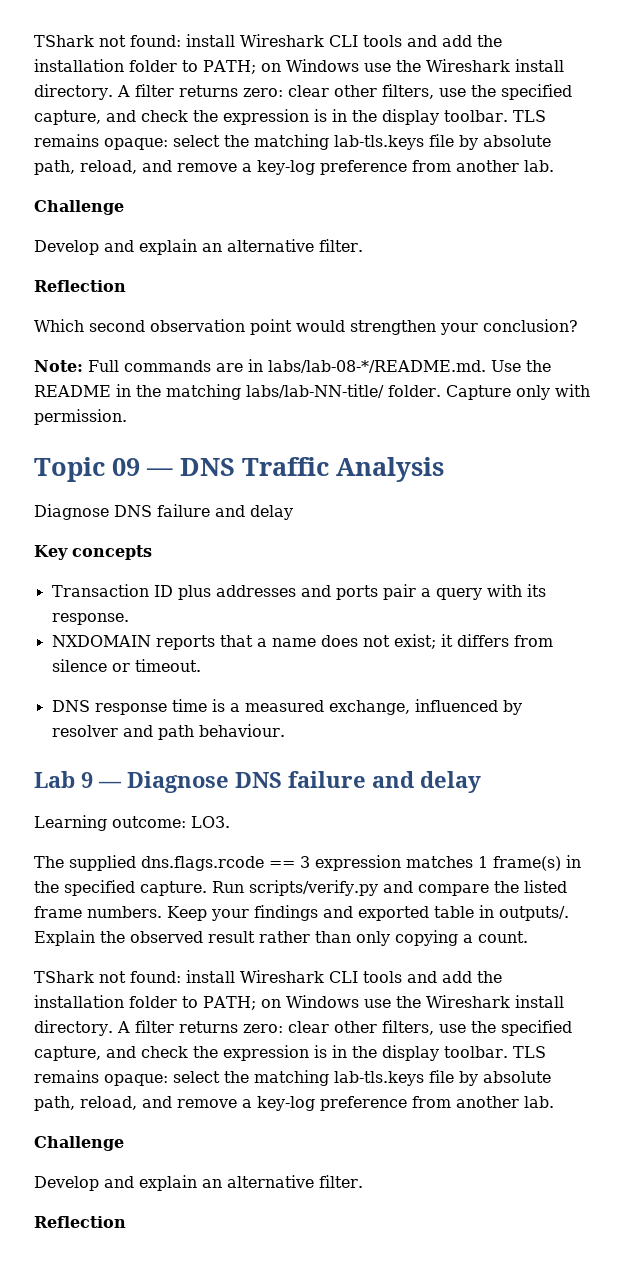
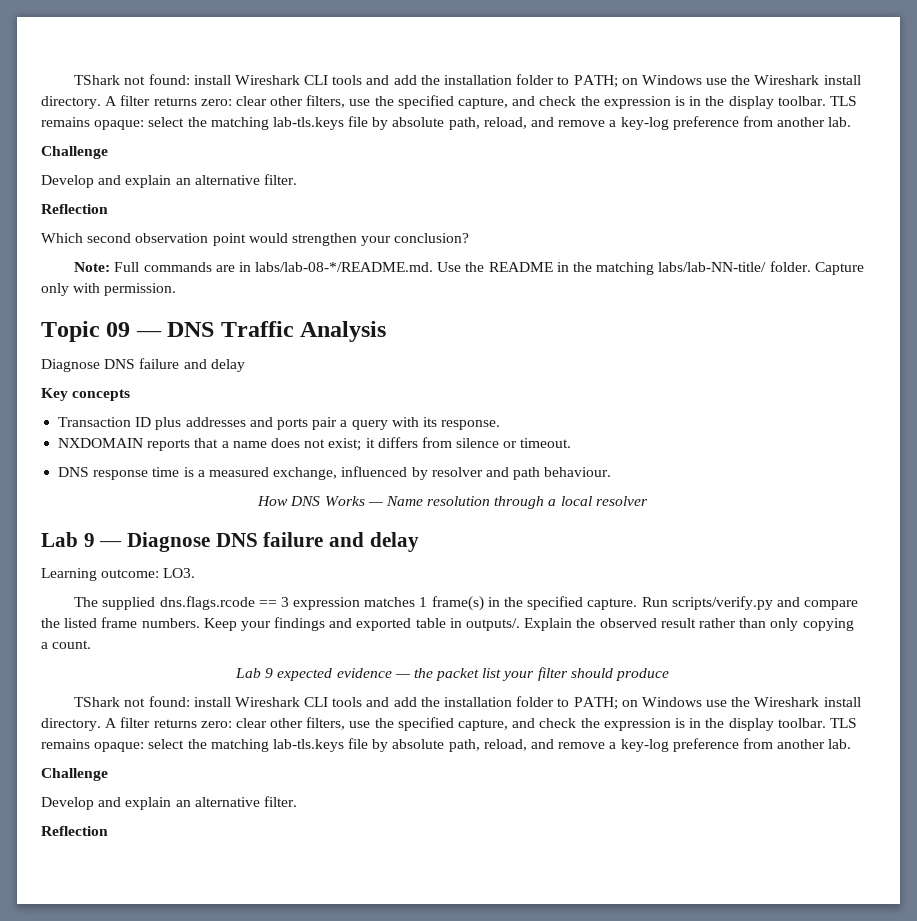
+ How DNS Works — Name resolution through a local resolver
+ Lab 9 expected evidence — the packet list your filter should produce

